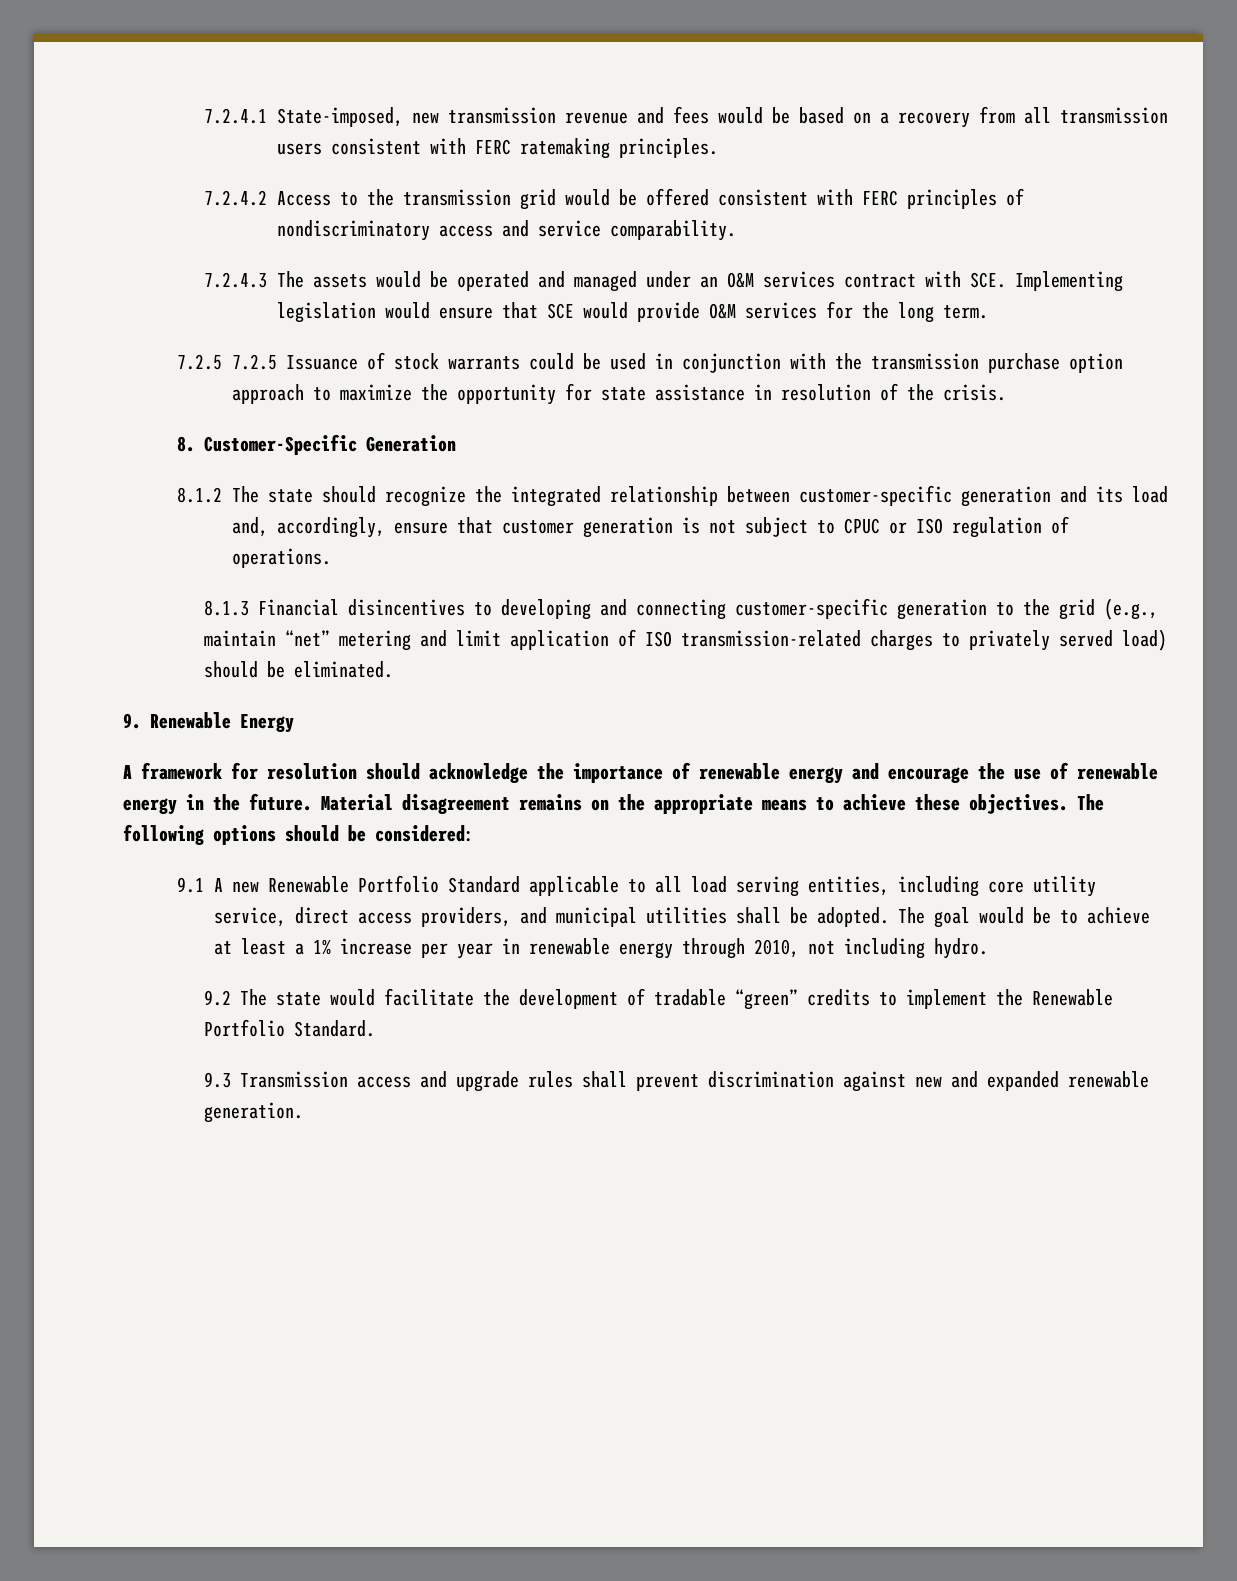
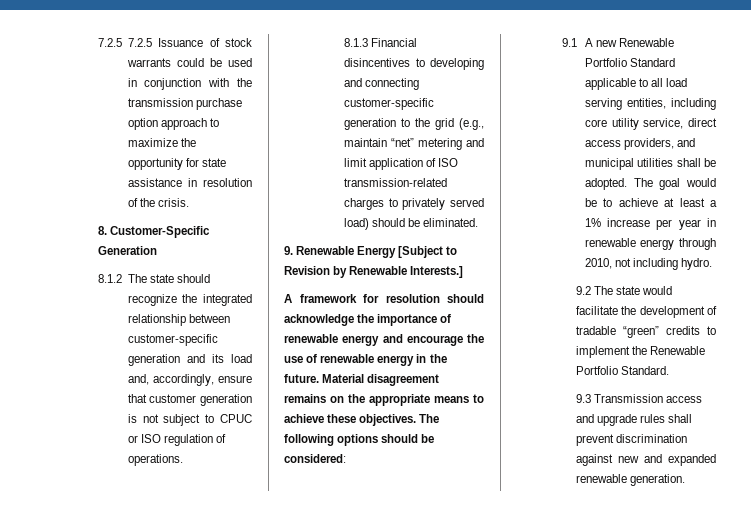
- 7.2.4.1 State-imposed, new transmission revenue and fees would be based on a recovery from all transmission users consistent with FERC ratemaking principles.
- 7.2.4.2 Access to the transmission grid would be offered consistent with FERC principles of nondiscriminatory access and service comparability.
- 7.2.4.3 The assets would be operated and managed under an O&M services contract with SCE. Implementing legislation would ensure that SCE would provide O&M services for the long term.
- 9. Renewable Energy
+ 9. Renewable Energy [Subject to Revision by Renewable Interests.]

